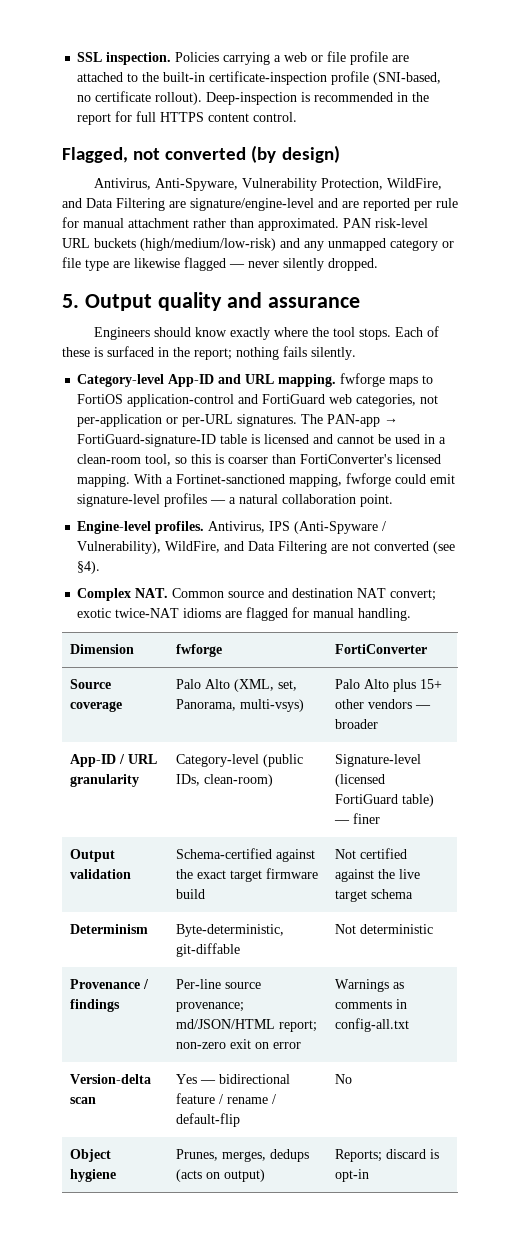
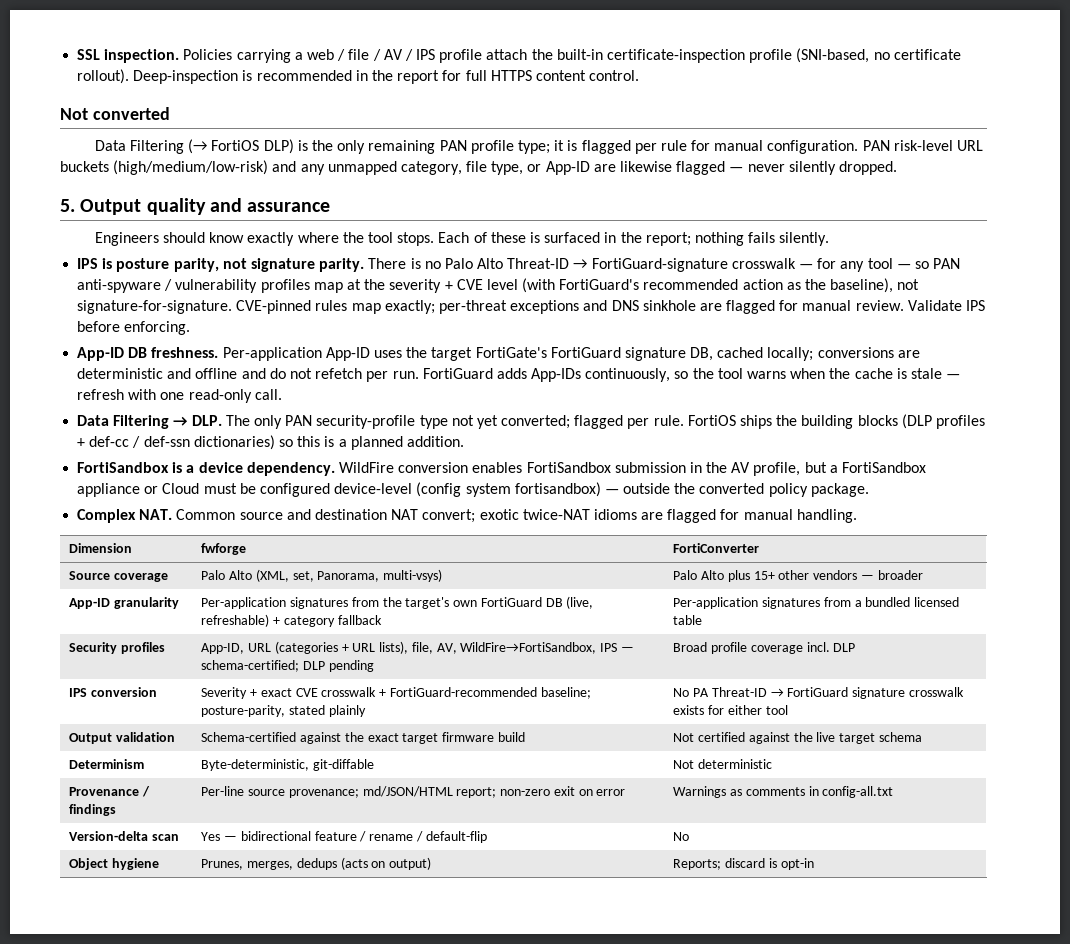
- Policies carrying a web or file profile are attached to the built-in certificate-inspection profile (SNI-based, no certificate rollout).
+ Policies carrying a web / file / AV / IPS profile attach the built-in certificate-inspection profile (SNI-based, no certificate rollout).
- Flagged, not converted (by design)
- Antivirus, Anti-Spyware, Vulnerability Protection, WildFire, and Data Filtering are signature/engine-level and are reported per rule for manual attachment rather than approximated.
+ Not converted
+ Data Filtering (→ FortiOS DLP) is the only remaining PAN profile type; it is flagged per rule for manual configuration.
- PAN risk-level URL buckets (high/medium/low-risk) and any unmapped category or file type are likewise flagged — never silently dropped.
+ PAN risk-level URL buckets (high/medium/low-risk) and any unmapped category, file type, or App-ID are likewise flagged — never silently dropped.
- Category-level App-ID and URL mapping. fwforge maps to FortiOS application-control and FortiGuard web categories, not per-application or per-URL signatures. The PAN-app → FortiGuard-signature-ID table is licensed and cannot be used in a clean-room tool, so this is coarser than FortiConverter's licensed mapping. With a Fortinet-sanctioned mapping, fwforge could emit signature-level profiles — a natural collaboration point.
- Engine-level profiles. Antivirus, IPS (Anti-Spyware / Vulnerability), WildFire, and Data Filtering are not converted (see §4).
+ IPS is posture parity, not signature parity. There is no Palo Alto Threat-ID → FortiGuard-signature crosswalk — for any tool — so PAN anti-spyware / vulnerability profiles map at the severity + CVE level (with FortiGuard's recommended action as the baseline), not signature-for-signature. CVE-pinned rules map exactly; per-threat exceptions and DNS sinkhole are flagged for manual review. Validate IPS before enforcing.
+ App-ID DB freshness. Per-application App-ID uses the target FortiGate's FortiGuard signature DB, cached locally; conversions are deterministic and offline and do not refetch per run. FortiGuard adds App-IDs continuously, so the tool warns when the cache is stale — refresh with one read-only call.
+ Data Filtering → DLP. The only PAN security-profile type not yet converted; flagged per rule. FortiOS ships the building blocks (DLP profiles + def-cc / def-ssn dictionaries) so this is a planned addition.
+ FortiSandbox is a device dependency. WildFire conversion enables FortiSandbox submission in the AV profile, but a FortiSandbox appliance or Cloud must be configured device-level (config system fortisandbox) — outside the converted policy package.
- App-ID / URL granularity | Category-level (public IDs, clean-room) | Signature-level (licensed FortiGuard table) — finer
+ App-ID granularity | Per-application signatures from the target's own FortiGuard DB (live, refreshable) + category fallback | Per-application signatures from a bundled licensed table
+ Security profiles | App-ID, URL (categories + URL lists), file, AV, WildFire→FortiSandbox, IPS — schema-certified; DLP pending | Broad profile coverage incl. DLP
+ IPS conversion | Severity + exact CVE crosswalk + FortiGuard-recommended baseline; posture-parity, stated plainly | No PA Threat-ID → FortiGuard signature crosswalk exists for either tool

